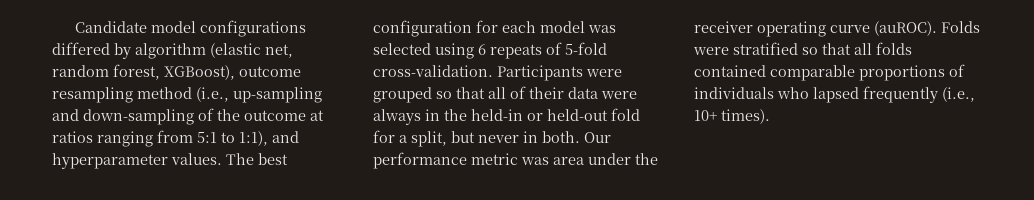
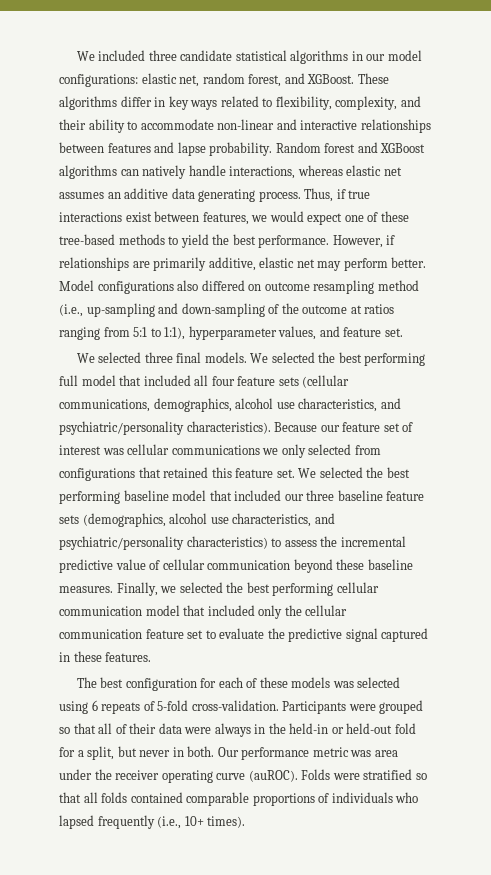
- Candidate model configurations differed by algorithm (elastic net, random forest, XGBoost), outcome resampling method (i.e., up-sampling and down-sampling of the outcome at ratios ranging from 5:1 to 1:1), and hyperparameter values. The best configuration for each model was selected using 6 repeats of 5-fold cross-validation.
+ We included three candidate statistical algorithms in our model configurations: elastic net, random forest, and XGBoost. These algorithms differ in key ways related to flexibility, complexity, and their ability to accommodate non-linear and interactive relationships between features and lapse probability. Random forest and XGBoost algorithms can natively handle interactions, whereas elastic net assumes an additive data generating process. Thus, if true interactions exist between features, we would expect one of these tree-based methods to yield the best performance. However, if relationships are primarily additive, elastic net may perform better. Model configurations also differed on outcome resampling method (i.e., up-sampling and down-sampling of the outcome at ratios ranging from 5:1 to 1:1), hyperparameter values, and feature set.
+ We selected three final models. We selected the best performing full model that included all four feature sets (cellular communications, demographics, alcohol use characteristics, and psychiatric/personality characteristics). Because our feature set of interest was cellular communications we only selected from configurations that retained this feature set. We selected the best performing baseline model that included our three baseline feature sets (demographics, alcohol use characteristics, and psychiatric/personality characteristics) to assess the incremental predictive value of cellular communication beyond these baseline measures. Finally, we selected the best performing cellular communication model that included only the cellular communication feature set to evaluate the predictive signal captured in these features.
+ The best configuration for each of these models was selected using 6 repeats of 5-fold cross-validation.

